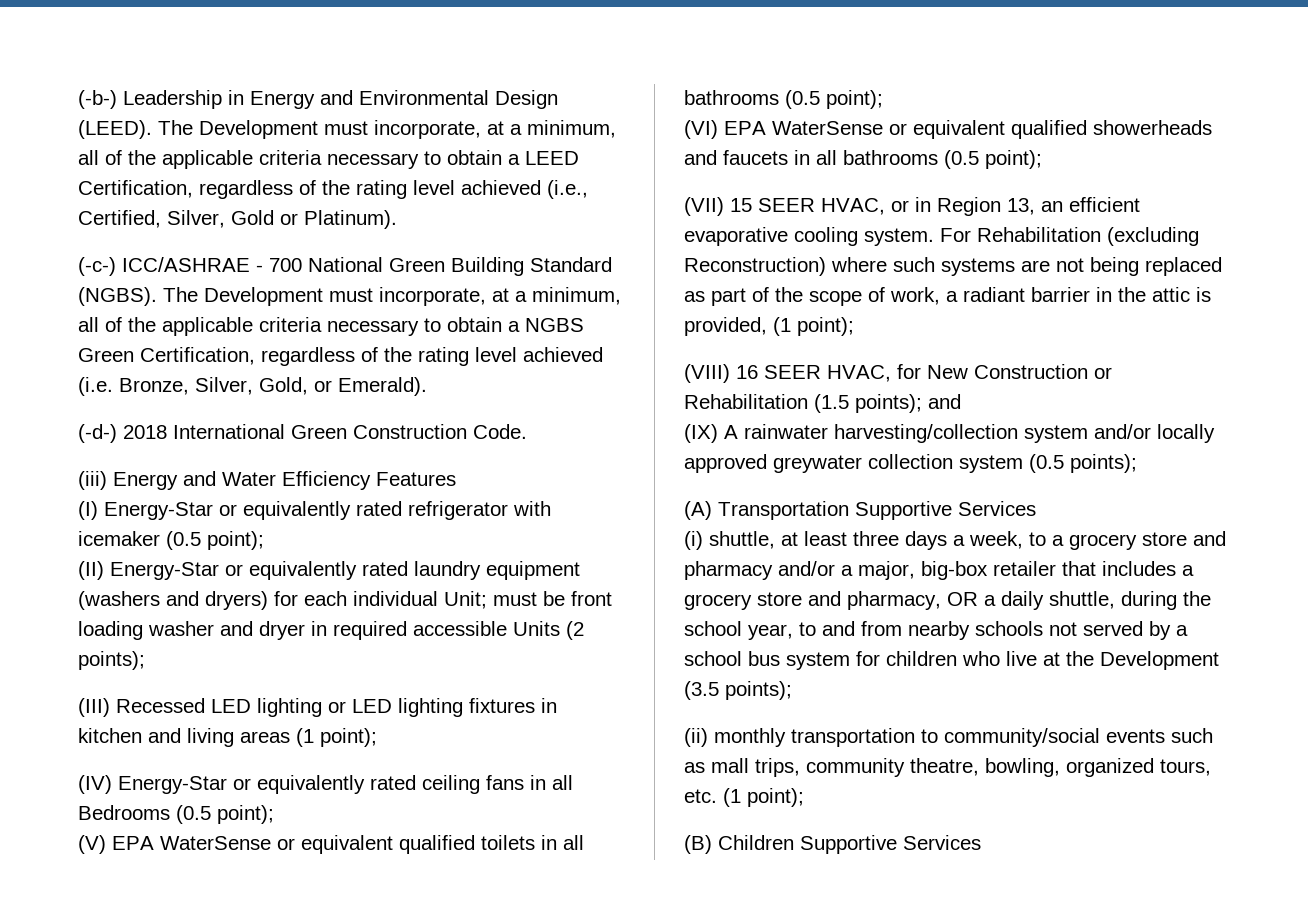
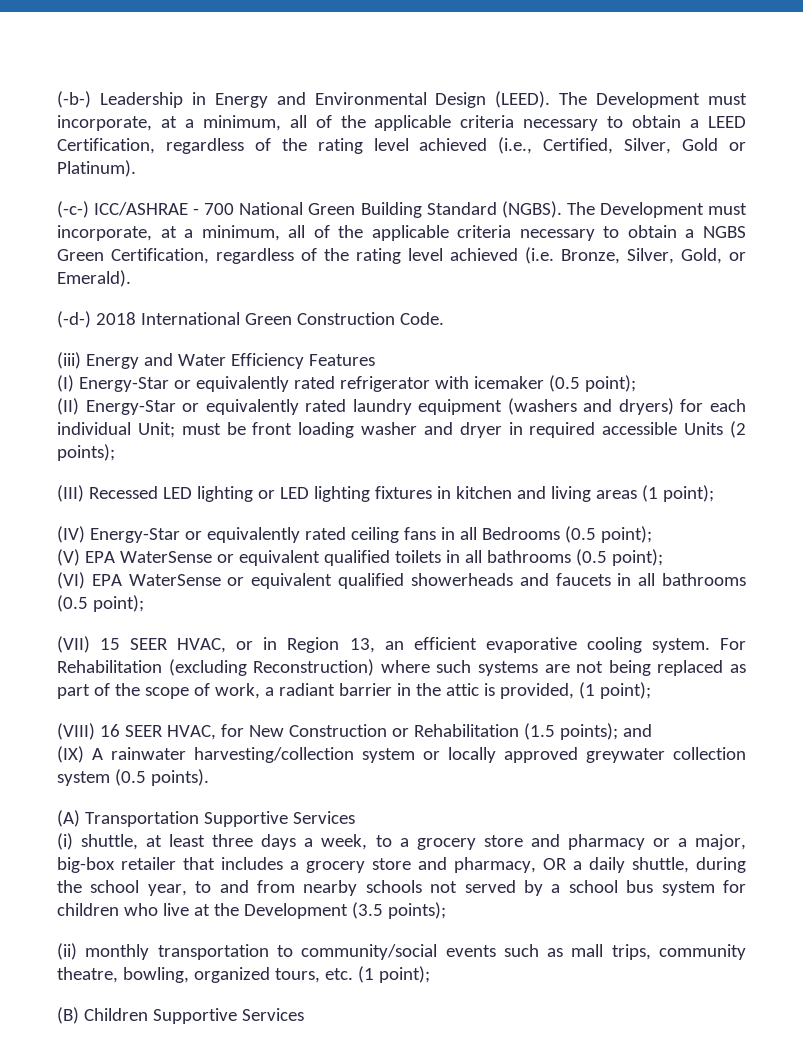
- (IX) A rainwater harvesting/collection system and/or locally approved greywater collection system (0.5 points);
+ (IX) A rainwater harvesting/collection system or locally approved greywater collection system (0.5 points).
- (i) shuttle, at least three days a week, to a grocery store and pharmacy and/or a major, big-box retailer that includes a grocery store and pharmacy, OR a daily shuttle, during the school year, to and from nearby schools not served by a school bus system for children who live at the Development (3.5 points);
+ (i) shuttle, at least three days a week, to a grocery store and pharmacy or a major, big-box retailer that includes a grocery store and pharmacy, OR a daily shuttle, during the school year, to and from nearby schools not served by a school bus system for children who live at the Development (3.5 points);

